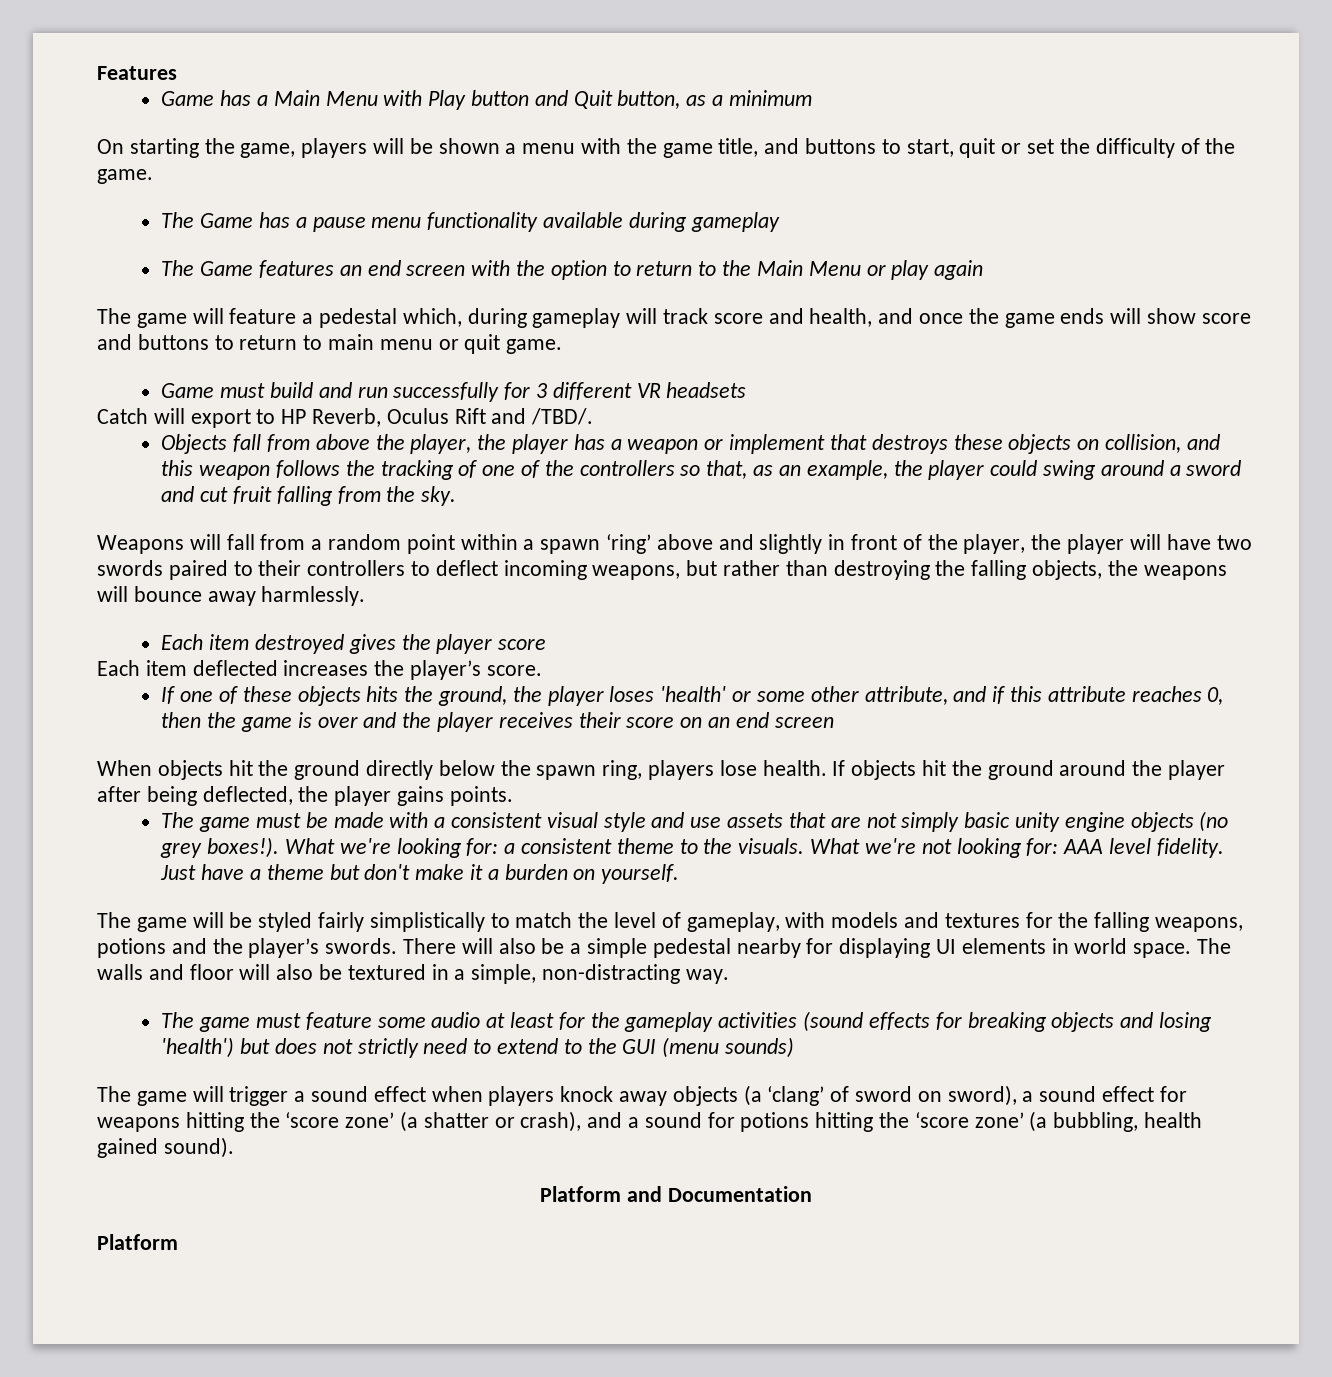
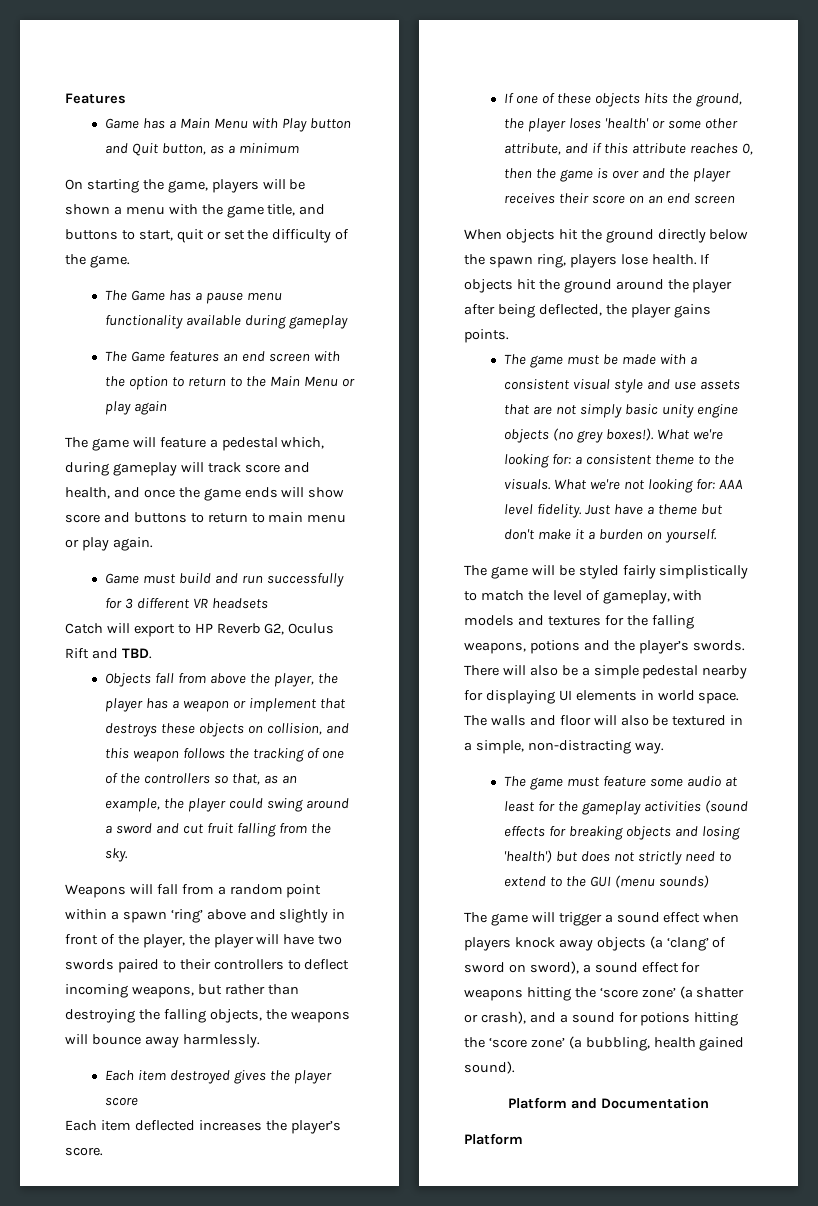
- The game will feature a pedestal which, during gameplay will track score and health, and once the game ends will show score and buttons to return to main menu or quit game.
+ The game will feature a pedestal which, during gameplay will track score and health, and once the game ends will show score and buttons to return to main menu or play again.
- Catch will export to HP Reverb, Oculus Rift and /TBD/.
+ Catch will export to HP Reverb G2, Oculus Rift and TBD.

